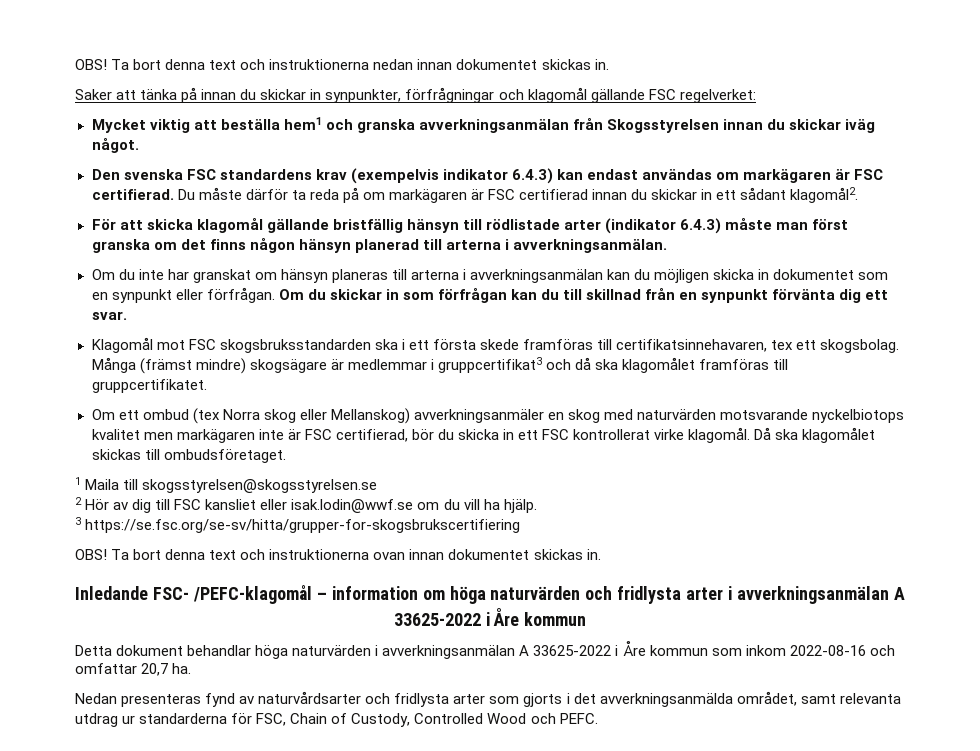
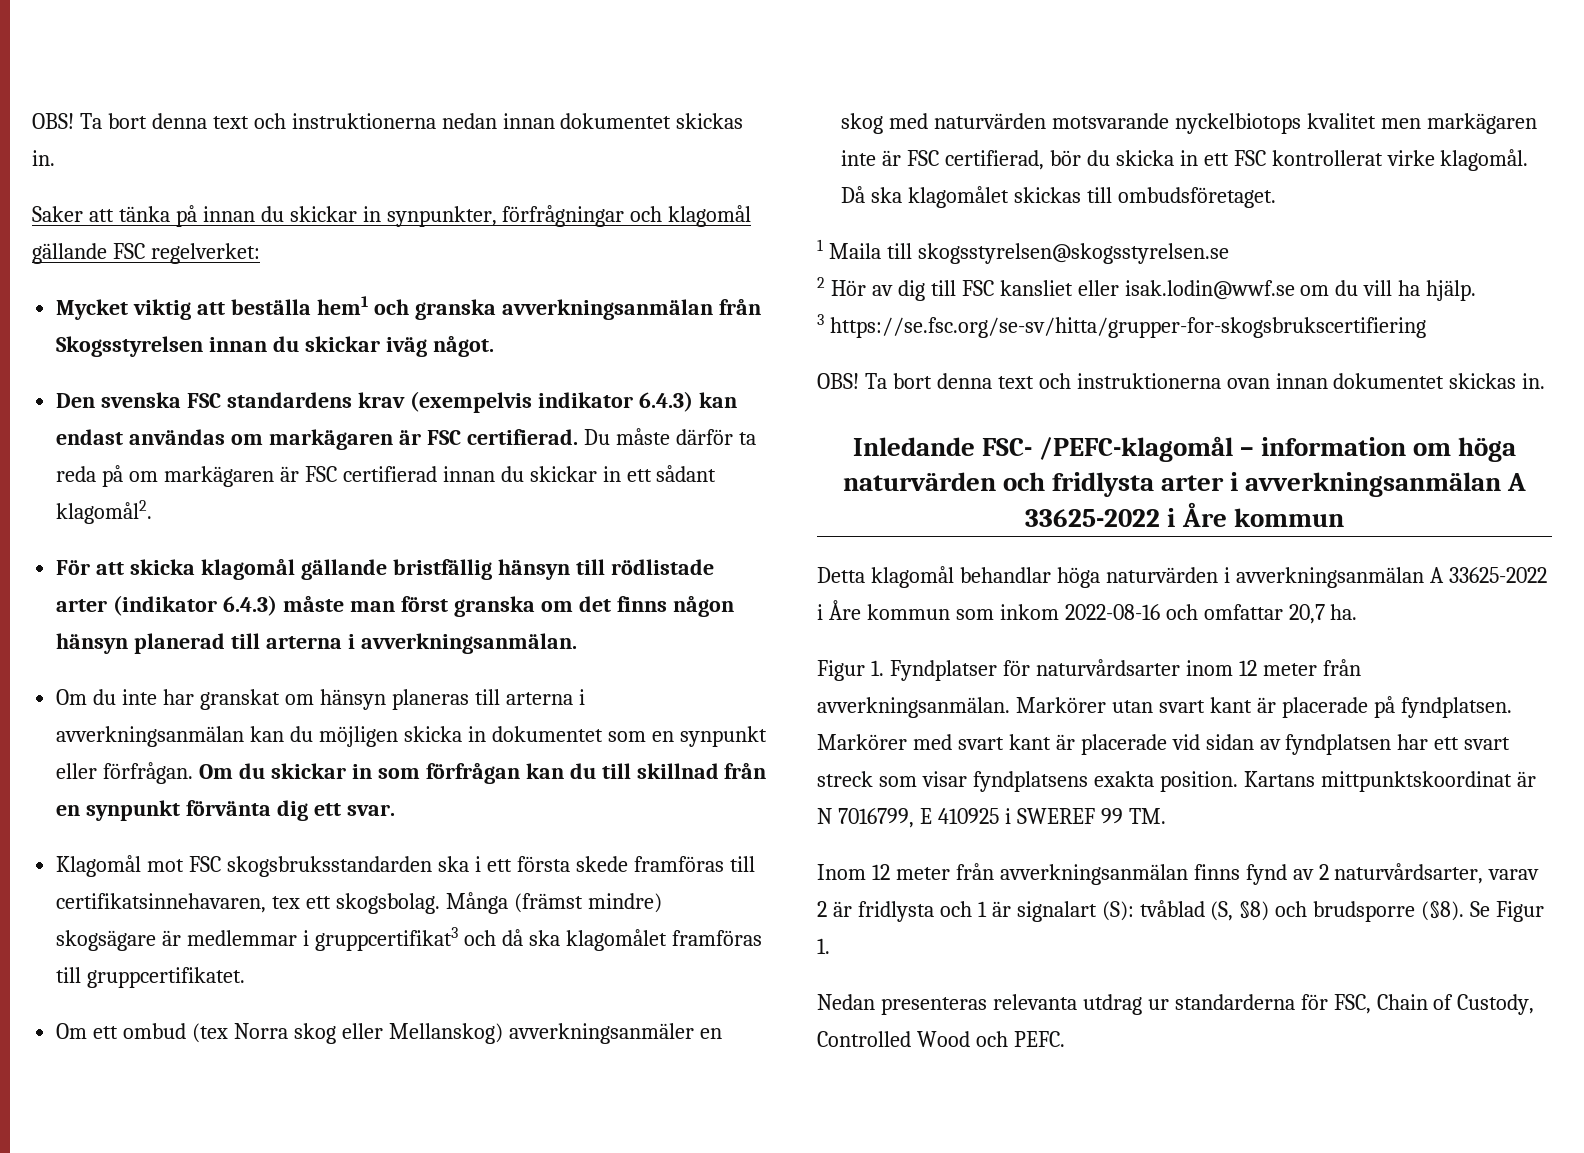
- Detta dokument behandlar höga naturvärden i avverkningsanmälan A 33625-2022 i Åre kommun som inkom 2022-08-16 och omfattar 20,7 ha.
+ Detta klagomål behandlar höga naturvärden i avverkningsanmälan A 33625-2022 i Åre kommun som inkom 2022-08-16 och omfattar 20,7 ha.
- Nedan presenteras fynd av naturvårdsarter och fridlysta arter som gjorts i det avverkningsanmälda området, samt relevanta utdrag ur standarderna för FSC, Chain of Custody, Controlled Wood och PEFC.
+ Figur 1. Fyndplatser för naturvårdsarter inom 12 meter från avverkningsanmälan. Markörer utan svart kant är placerade på fyndplatsen. Markörer med svart kant är placerade vid sidan av fyndplatsen har ett svart streck som visar fyndplatsens exakta position. Kartans mittpunktskoordinat är N 7016799, E 410925 i SWEREF 99 TM.
+ Inom 12 meter från avverkningsanmälan finns fynd av 2 naturvårdsarter, varav 2 är fridlysta och 1 är signalart (S): tvåblad (S, §8) och brudsporre (§8). Se Figur 1.
+ Nedan presenteras relevanta utdrag ur standarderna för FSC, Chain of Custody, Controlled Wood och PEFC.

